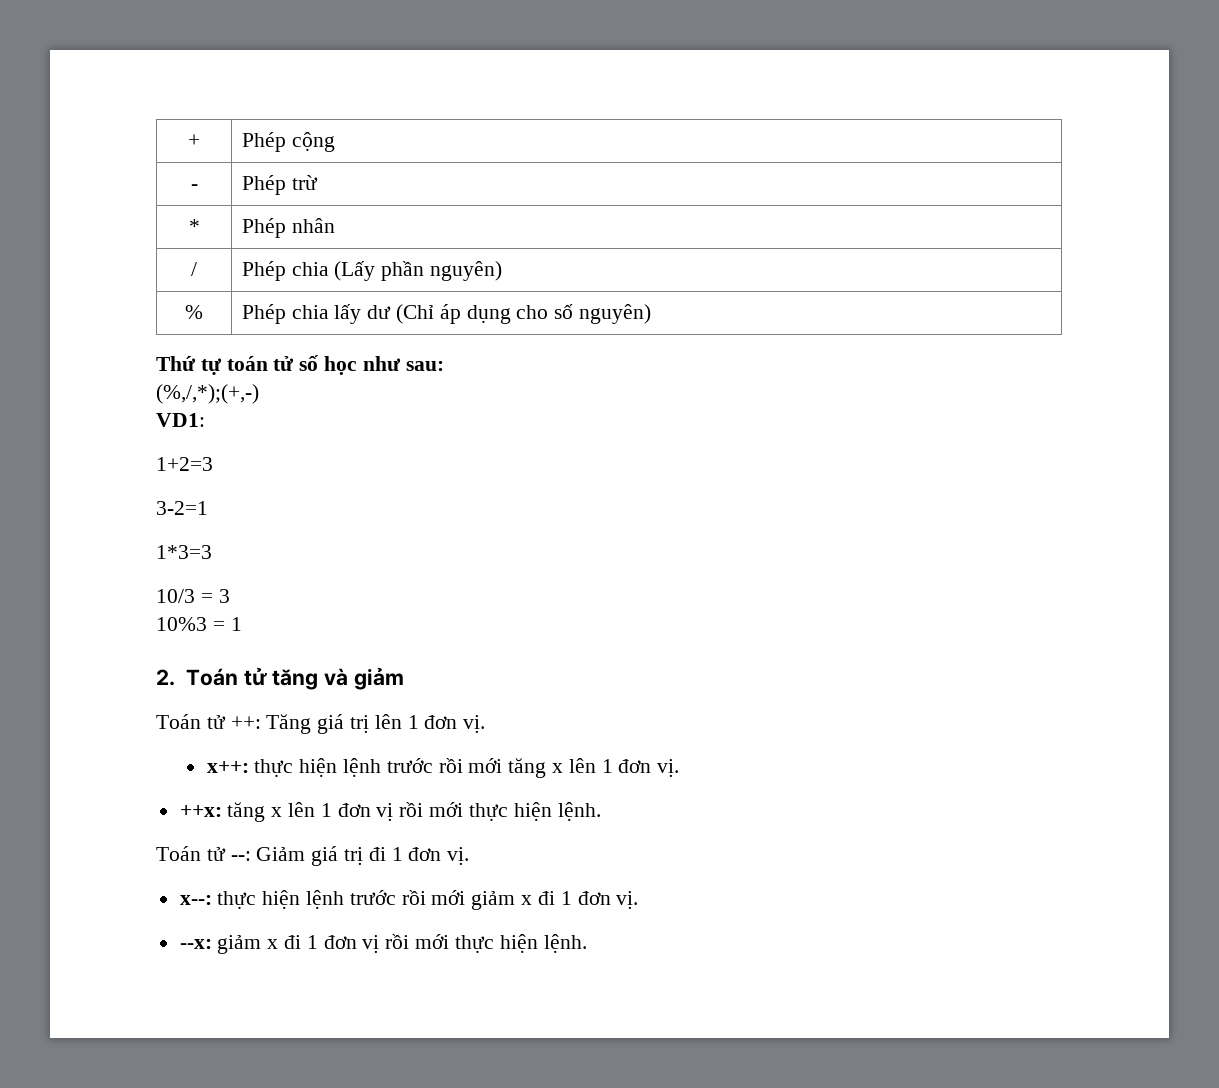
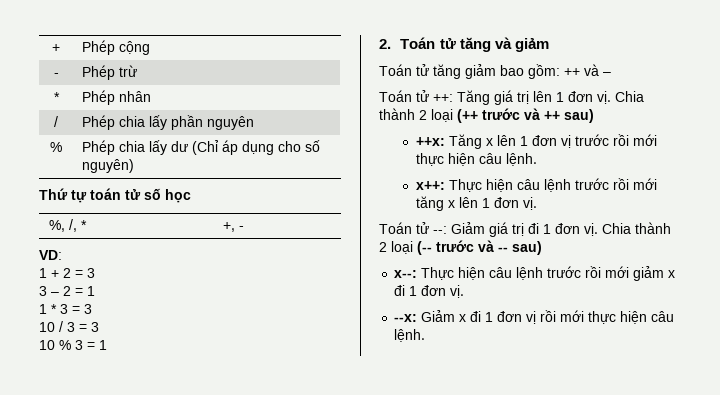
- / | Phép chia (Lấy phần nguyên)
+ / | Phép chia lấy phần nguyên
- Thứ tự toán tử số học như sau:
- (%,/,*);(+,-)
- VD1:
- 1+2=3
- 3-2=1
- 1*3=3
- 10/3 = 3
- 10%3 = 1
+ Thứ tự toán tử số học
+ %, /, * | +, -
+ VD:
+ 1 + 2 = 3
+ 3 – 2 = 1
+ 1 * 3 = 3
+ 10 / 3 = 3
+ 10 % 3 = 1
+ Toán tử tăng giảm bao gồm: ++ và –
- Toán tử ++: Tăng giá trị lên 1 đơn vị.
- x++: thực hiện lệnh trước rồi mới tăng x lên 1 đơn vị.
+ Toán tử ++: Tăng giá trị lên 1 đơn vị. Chia thành 2 loại (++ trước và ++ sau)
+ ++x: Tăng x lên 1 đơn vị trước rồi mới thực hiện câu lệnh.
+ x++: Thực hiện câu lệnh trước rồi mới tăng x lên 1 đơn vị.
- ++x: tăng x lên 1 đơn vị rồi mới thực hiện lệnh.
- Toán tử --: Giảm giá trị đi 1 đơn vị.
- x--: thực hiện lệnh trước rồi mới giảm x đi 1 đơn vị.
+ Toán tử --: Giảm giá trị đi 1 đơn vị. Chia thành 2 loại (-- trước và -- sau)
+ x--: Thực hiện câu lệnh trước rồi mới giảm x đi 1 đơn vị.
- --x: giảm x đi 1 đơn vị rồi mới thực hiện lệnh.
+ --x: Giảm x đi 1 đơn vị rồi mới thực hiện câu lệnh.

